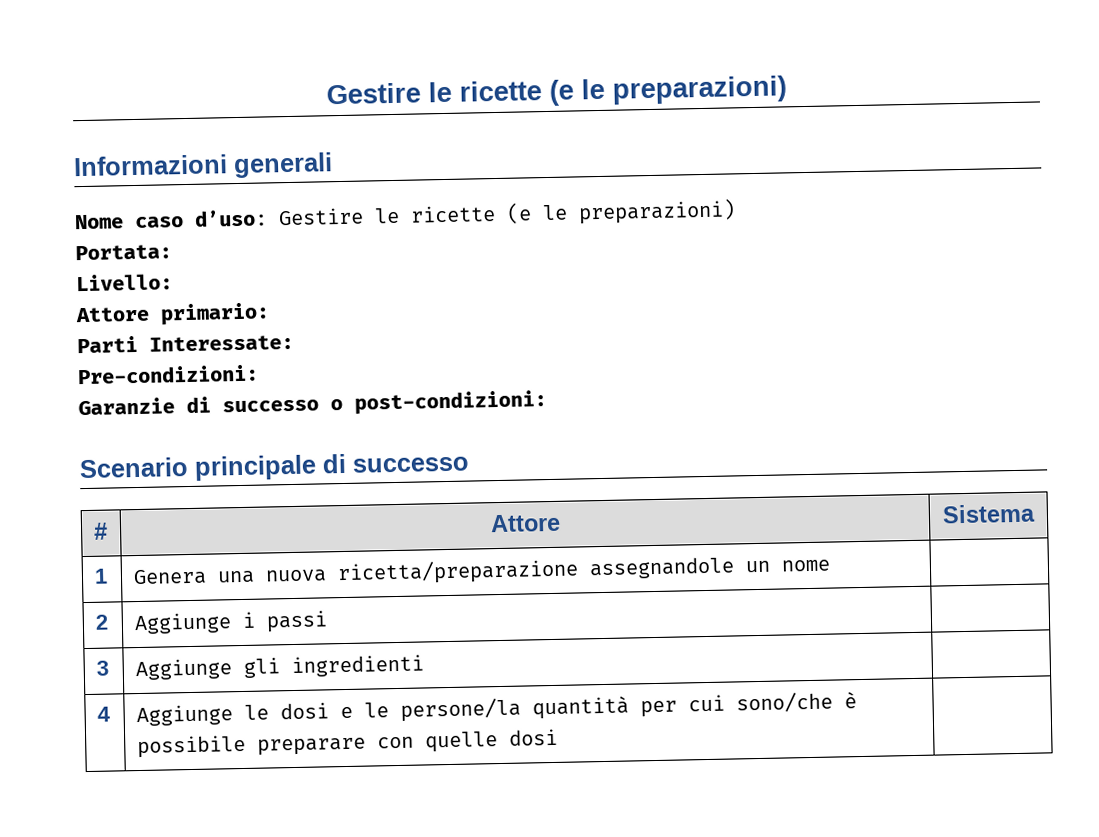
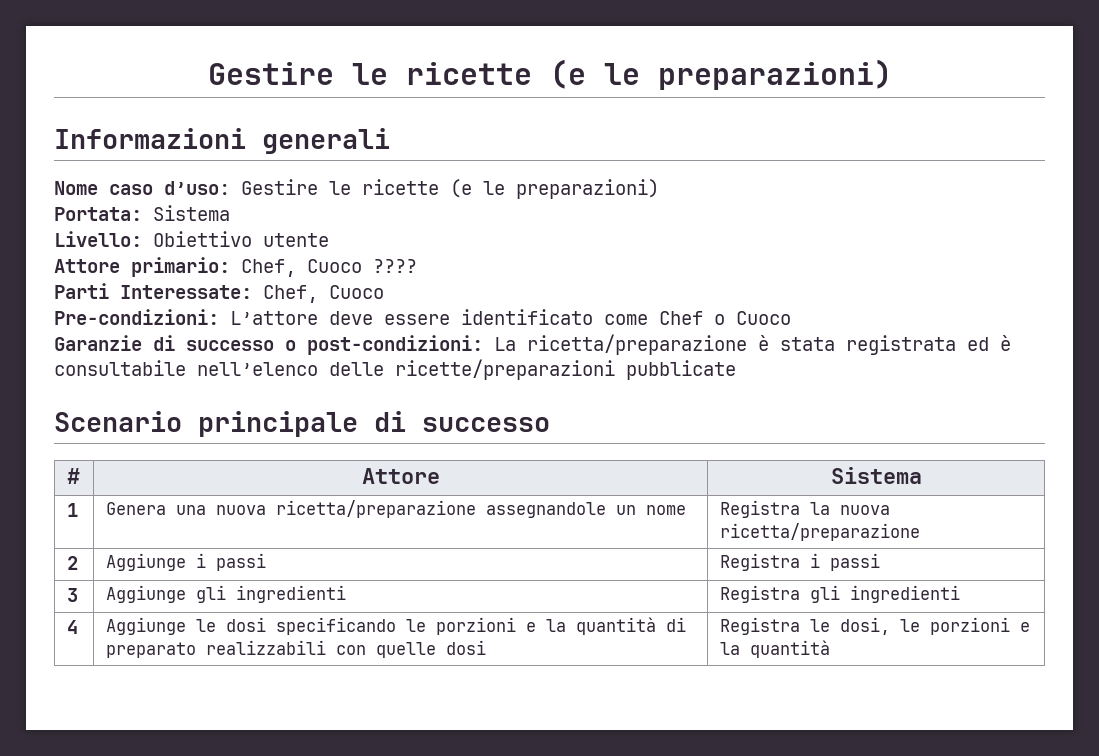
- Portata:
+ Portata: Sistema
- Livello:
+ Livello: Obiettivo utente
- Attore primario:
+ Attore primario: Chef, Cuoco ????
- Parti Interessate:
+ Parti Interessate: Chef, Cuoco
- Pre-condizioni:
+ Pre-condizioni: L’attore deve essere identificato come Chef o Cuoco
- Garanzie di successo o post-condizioni:
+ Garanzie di successo o post-condizioni: La ricetta/preparazione è stata registrata ed è consultabile nell’elenco delle ricette/preparazioni pubblicate
- 1 | Genera una nuova ricetta/preparazione assegnandole un nome |
+ 1 | Genera una nuova ricetta/preparazione assegnandole un nome | Registra la nuova ricetta/preparazione
- 2 | Aggiunge i passi |
+ 2 | Aggiunge i passi | Registra i passi
- 3 | Aggiunge gli ingredienti |
+ 3 | Aggiunge gli ingredienti | Registra gli ingredienti
- 4 | Aggiunge le dosi e le persone/la quantità per cui sono/che è possibile preparare con quelle dosi |
+ 4 | Aggiunge le dosi specificando le porzioni e la quantità di preparato realizzabili con quelle dosi | Registra le dosi, le porzioni e la quantità

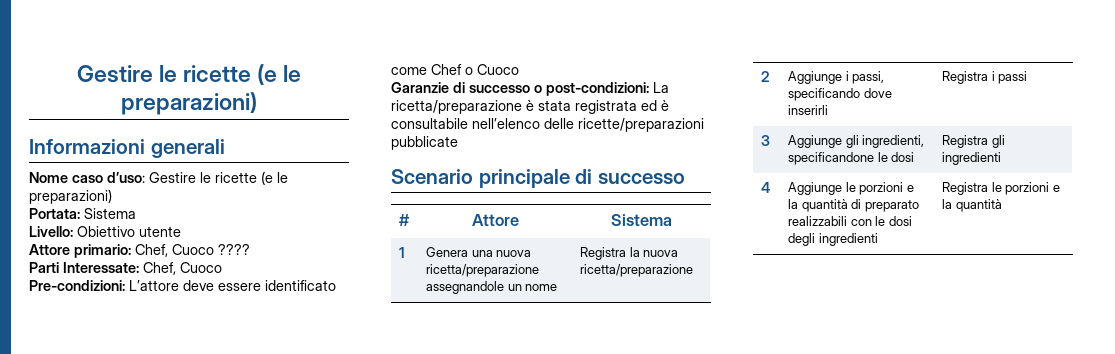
- 2 | Aggiunge i passi | Registra i passi
+ 2 | Aggiunge i passi, specificando dove inserirli | Registra i passi
- 3 | Aggiunge gli ingredienti | Registra gli ingredienti
+ 3 | Aggiunge gli ingredienti, specificandone le dosi | Registra gli ingredienti
- 4 | Aggiunge le dosi specificando le porzioni e la quantità di preparato realizzabili con quelle dosi | Registra le dosi, le porzioni e la quantità
+ 4 | Aggiunge le porzioni e la quantità di preparato realizzabili con le dosi degli ingredienti | Registra le porzioni e la quantità

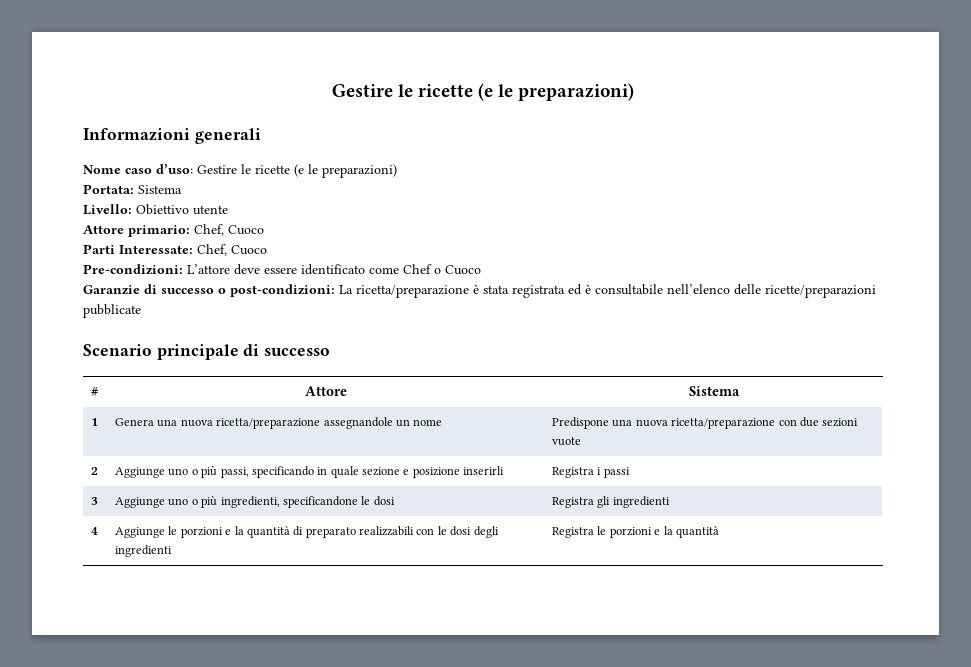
- Attore primario: Chef, Cuoco ????
+ Attore primario: Chef, Cuoco
- 1 | Genera una nuova ricetta/preparazione assegnandole un nome | Registra la nuova ricetta/preparazione
- 2 | Aggiunge i passi, specificando dove inserirli | Registra i passi
+ 1 | Genera una nuova ricetta/preparazione assegnandole un nome | Predispone una nuova ricetta/preparazione con due sezioni vuote
+ 2 | Aggiunge uno o più passi, specificando in quale sezione e posizione inserirli | Registra i passi
- 3 | Aggiunge gli ingredienti, specificandone le dosi | Registra gli ingredienti
+ 3 | Aggiunge uno o più ingredienti, specificandone le dosi | Registra gli ingredienti

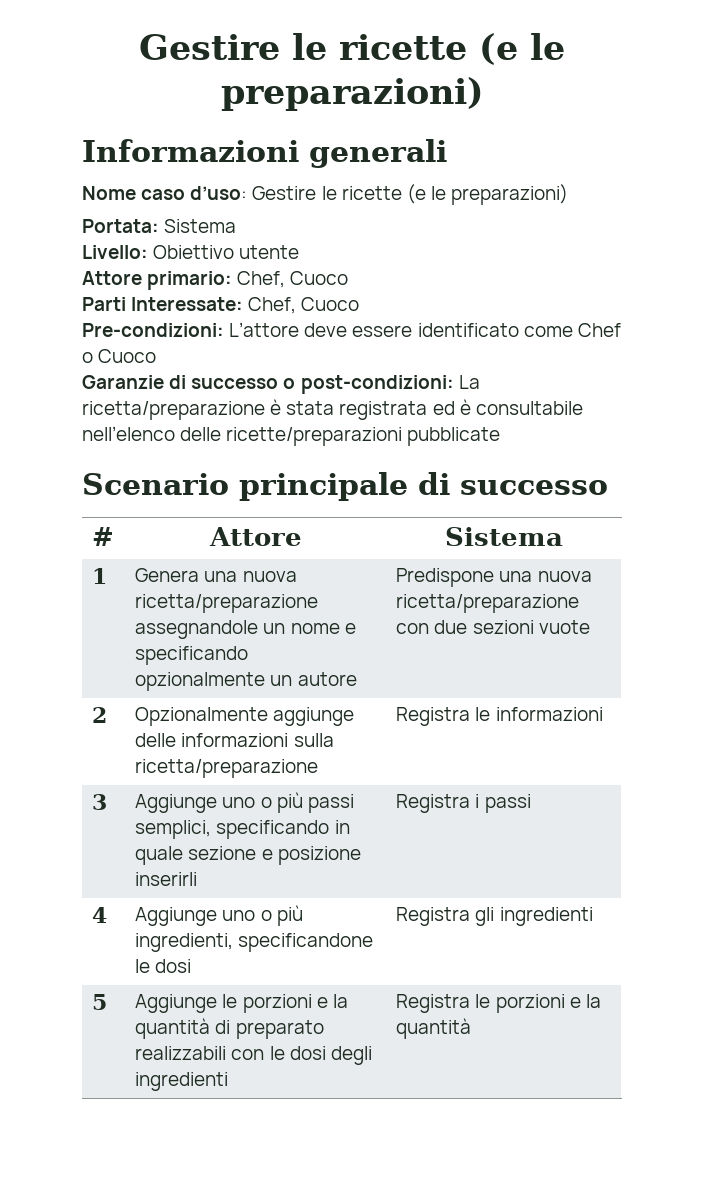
- 1 | Genera una nuova ricetta/preparazione assegnandole un nome | Predispone una nuova ricetta/preparazione con due sezioni vuote
+ 1 | Genera una nuova ricetta/preparazione assegnandole un nome e specificando opzionalmente un autore | Predispone una nuova ricetta/preparazione con due sezioni vuote
- 2 | Aggiunge uno o più passi, specificando in quale sezione e posizione inserirli | Registra i passi
+ 2 | Opzionalmente aggiunge delle informazioni sulla ricetta/preparazione | Registra le informazioni
+ 3 | Aggiunge uno o più passi semplici, specificando in quale sezione e posizione inserirli | Registra i passi
- 3 | Aggiunge uno o più ingredienti, specificandone le dosi | Registra gli ingredienti
+ 4 | Aggiunge uno o più ingredienti, specificandone le dosi | Registra gli ingredienti
- 4 | Aggiunge le porzioni e la quantità di preparato realizzabili con le dosi degli ingredienti | Registra le porzioni e la quantità
+ 5 | Aggiunge le porzioni e la quantità di preparato realizzabili con le dosi degli ingredienti | Registra le porzioni e la quantità

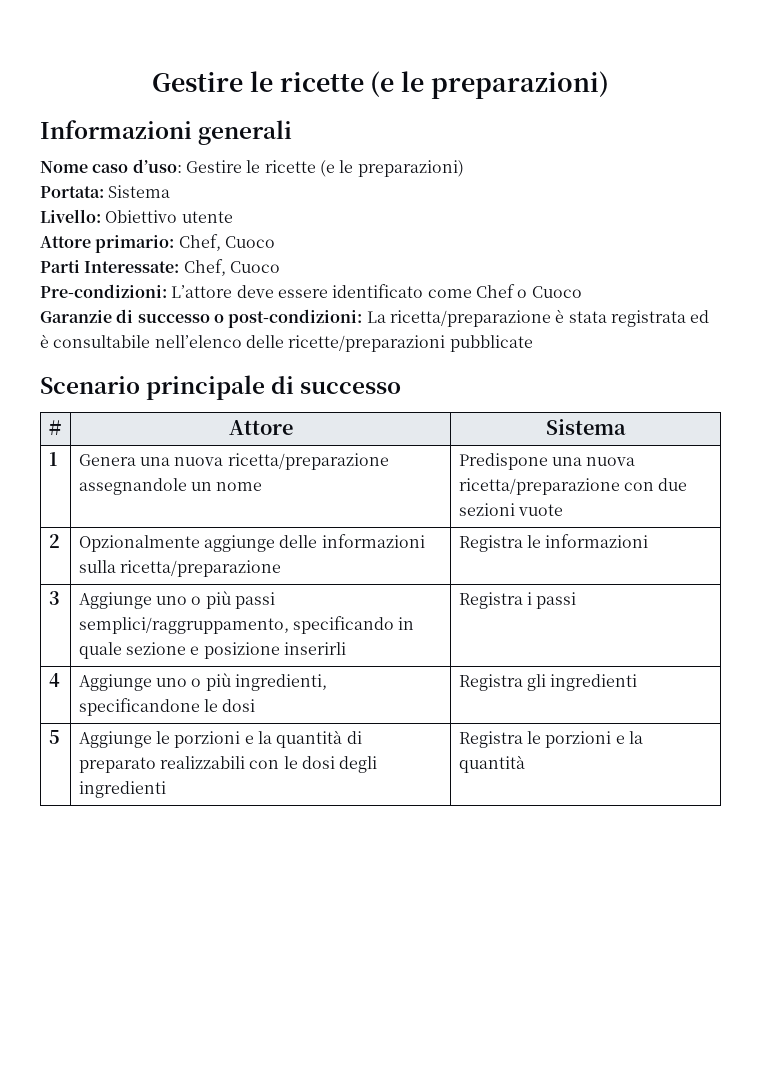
- 1 | Genera una nuova ricetta/preparazione assegnandole un nome e specificando opzionalmente un autore | Predispone una nuova ricetta/preparazione con due sezioni vuote
+ 1 | Genera una nuova ricetta/preparazione assegnandole un nome | Predispone una nuova ricetta/preparazione con due sezioni vuote
- 3 | Aggiunge uno o più passi semplici, specificando in quale sezione e posizione inserirli | Registra i passi
+ 3 | Aggiunge uno o più passi semplici/raggruppamento, specificando in quale sezione e posizione inserirli | Registra i passi

